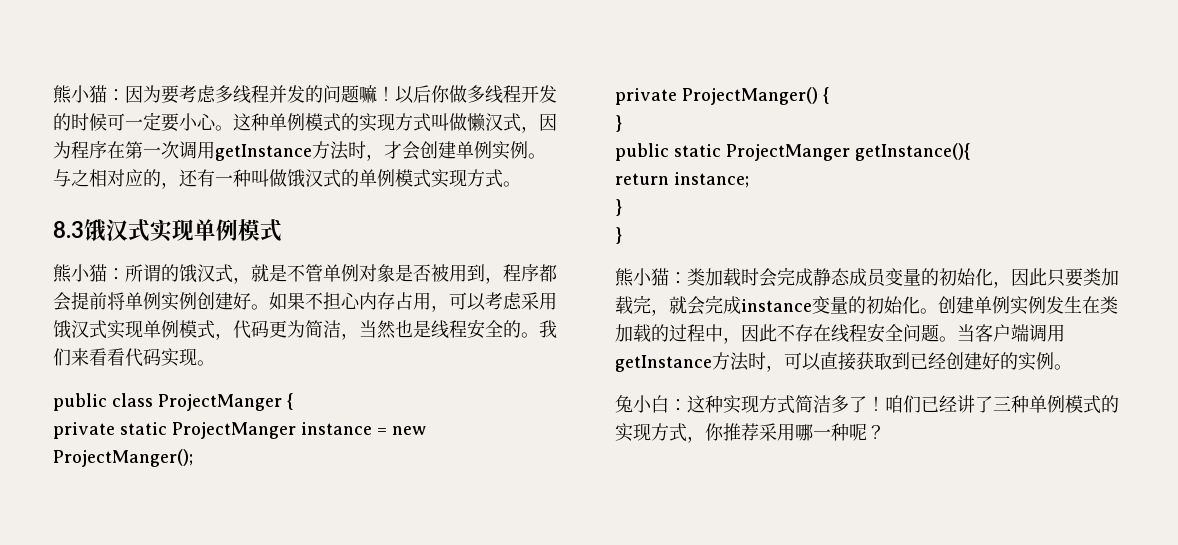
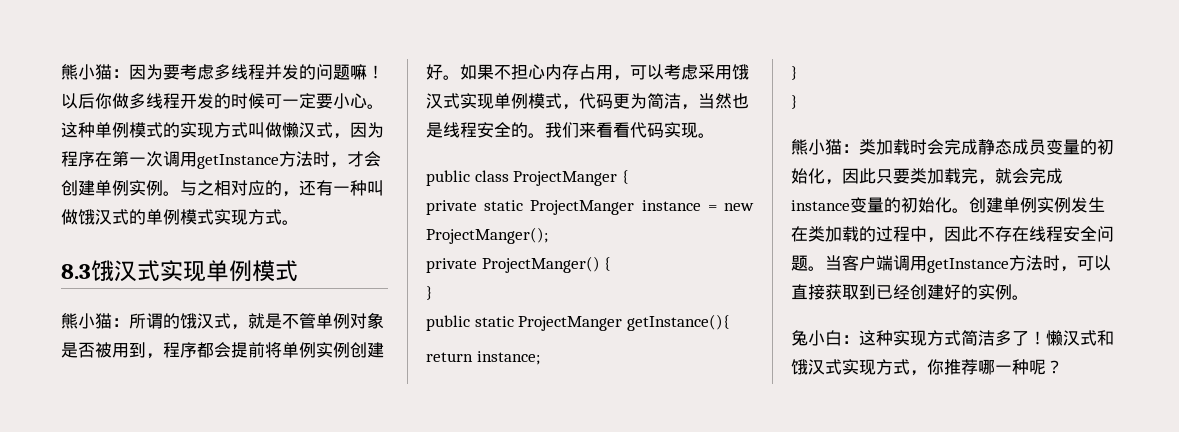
- 咱们已经讲了三种单例模式的实现方式，你推荐采用哪一种呢？
+ 懒汉式和饿汉式实现方式，你推荐哪一种呢？

